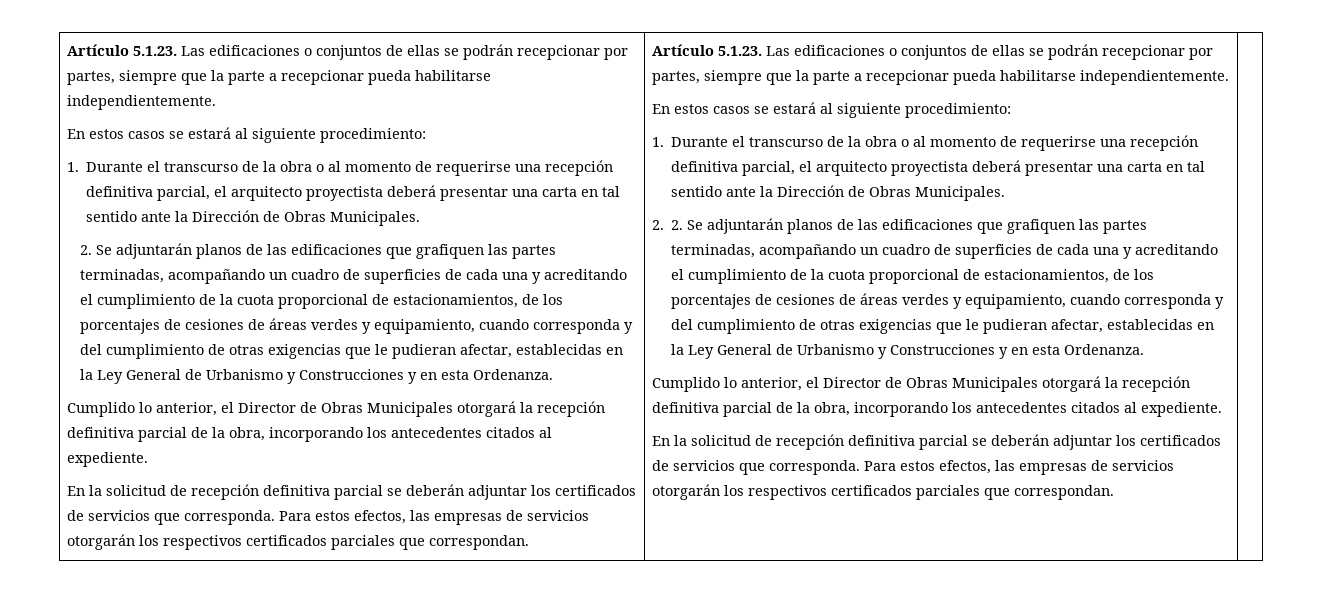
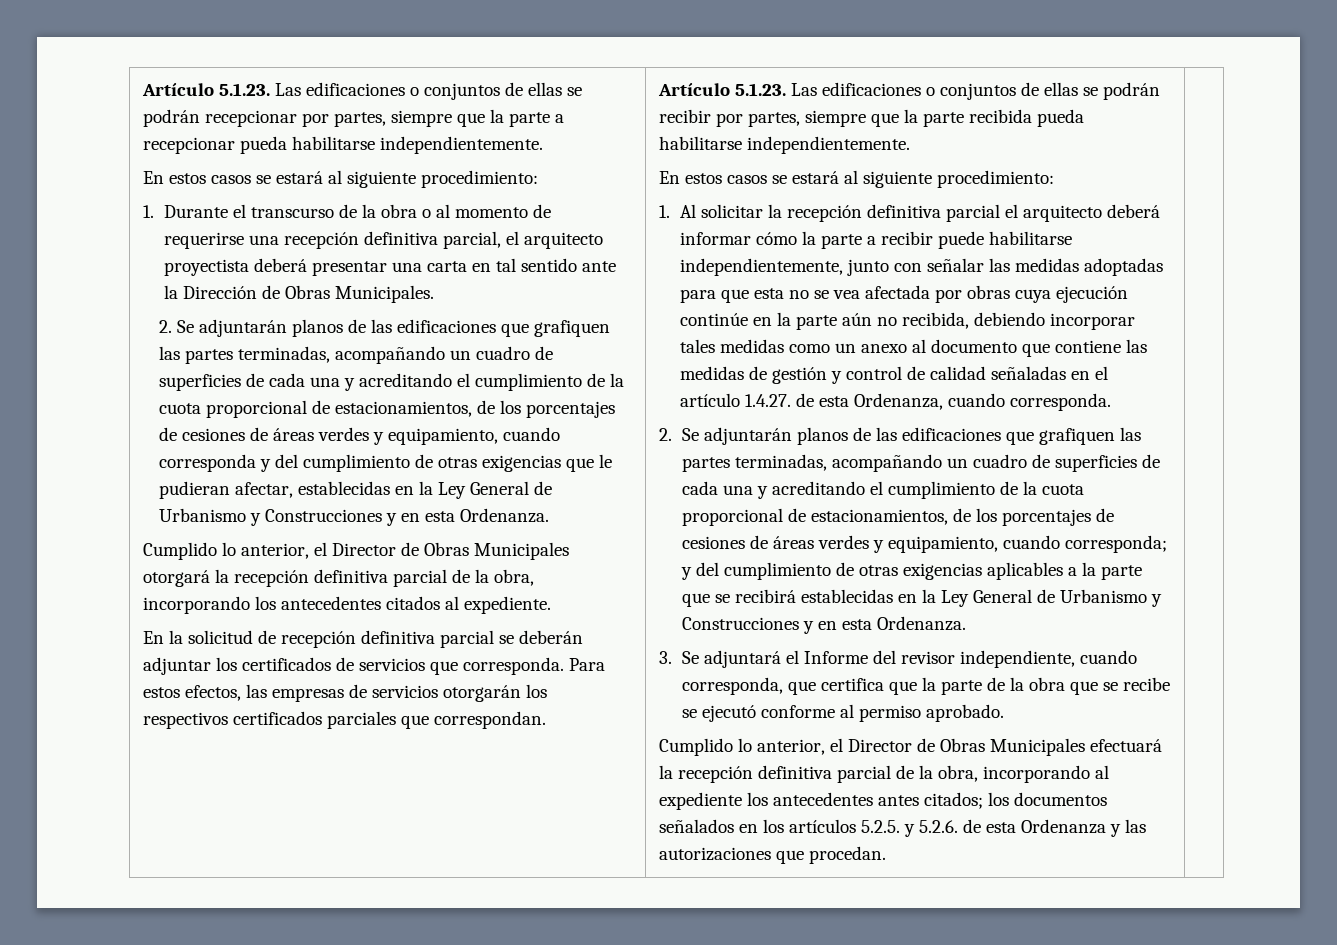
- Para estos efectos, las empresas de servicios otorgarán los respectivos certificados parciales que correspondan. | Artículo 5.1.23. Las edificaciones o conjuntos de ellas se podrán recepcionar por partes, siempre que la parte a recepcionar pueda habilitarse independientemente.
+ Para estos efectos, las empresas de servicios otorgarán los respectivos certificados parciales que correspondan. | Artículo 5.1.23. Las edificaciones o conjuntos de ellas se podrán recibir por partes, siempre que la parte recibida pueda habilitarse independientemente.
  En estos casos se estará al siguiente procedimiento:
- 1. Durante el transcurso de la obra o al momento de requerirse una recepción definitiva parcial, el arquitecto proyectista deberá presentar una carta en tal sentido ante la Dirección de Obras Municipales.
- 2. 2. Se adjuntarán planos de las edificaciones que grafiquen las partes terminadas, acompañando un cuadro de superficies de cada una y acreditando el cumplimiento de la cuota proporcional de estacionamientos, de los porcentajes de cesiones de áreas verdes y equipamiento, cuando corresponda y del cumplimiento de otras exigencias que le pudieran afectar, establecidas en la Ley General de Urbanismo y Construcciones y en esta Ordenanza.
- Cumplido lo anterior, el Director de Obras Municipales otorgará la recepción definitiva parcial de la obra, incorporando los antecedentes citados al expediente.
- En la solicitud de recepción definitiva parcial se deberán adjuntar los certificados de servicios que corresponda. Para estos efectos, las empresas de servicios otorgarán los respectivos certificados parciales que correspondan.
+ 1. Al solicitar la recepción definitiva parcial el arquitecto deberá informar cómo la parte a recibir puede habilitarse independientemente, junto con señalar las medidas adoptadas para que esta no se vea afectada por obras cuya ejecución continúe en la parte aún no recibida, debiendo incorporar tales medidas como un anexo al documento que contiene las medidas de gestión y control de calidad señaladas en el artículo 1.4.27. de esta Ordenanza, cuando corresponda.
+ 2. Se adjuntarán planos de las edificaciones que grafiquen las partes terminadas, acompañando un cuadro de superficies de cada una y acreditando el cumplimiento de la cuota proporcional de estacionamientos, de los porcentajes de cesiones de áreas verdes y equipamiento, cuando corresponda; y del cumplimiento de otras exigencias aplicables a la parte que se recibirá establecidas en la Ley General de Urbanismo y Construcciones y en esta Ordenanza.
+ 3. Se adjuntará el Informe del revisor independiente, cuando corresponda, que certifica que la parte de la obra que se recibe se ejecutó conforme al permiso aprobado.
+ Cumplido lo anterior, el Director de Obras Municipales efectuará la recepción definitiva parcial de la obra, incorporando al expediente los antecedentes antes citados; los documentos señalados en los artículos 5.2.5. y 5.2.6. de esta Ordenanza y las autorizaciones que procedan.

